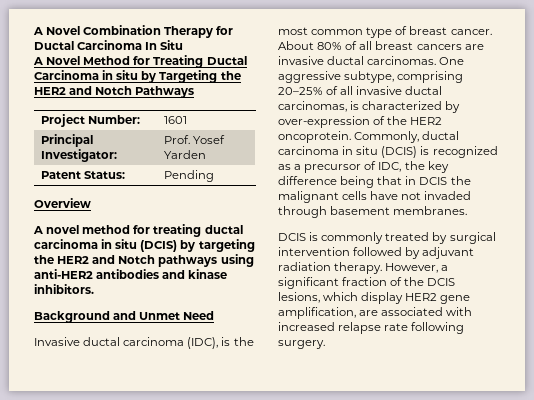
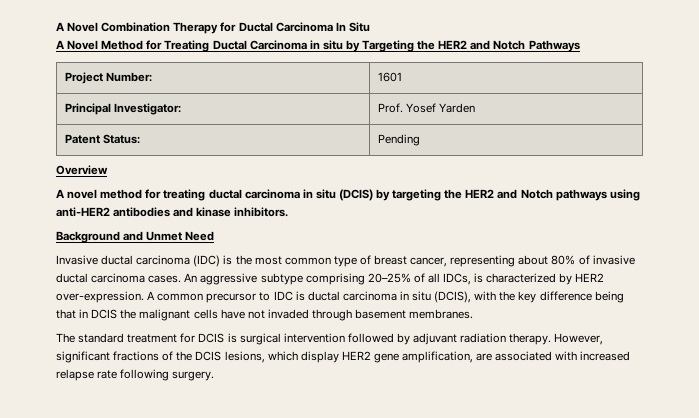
- Invasive ductal carcinoma (IDC), is the most common type of breast cancer. About 80% of all breast cancers are invasive ductal carcinomas. One aggressive subtype, comprising 20–25% of all invasive ductal carcinomas, is characterized by over-expression of the HER2 oncoprotein. Commonly, ductal carcinoma in situ (DCIS) is recognized as a precursor of IDC, the key difference being that in DCIS the malignant cells have not invaded through basement membranes.
+ Invasive ductal carcinoma (IDC) is the most common type of breast cancer, representing about 80% of invasive ductal carcinoma cases. An aggressive subtype comprising 20–25% of all IDCs, is characterized by HER2 over-expression. A common precursor to IDC is ductal carcinoma in situ (DCIS), with the key difference being that in DCIS the malignant cells have not invaded through basement membranes.
- DCIS is commonly treated by surgical intervention followed by adjuvant radiation therapy.
+ The standard treatment for DCIS is surgical intervention followed by adjuvant radiation therapy.
- However, a significant fraction of the DCIS lesions, which display HER2 gene amplification, are associated with increased relapse rate following surgery.
+ However, significant fractions of the DCIS lesions, which display HER2 gene amplification, are associated with increased relapse rate following surgery.

